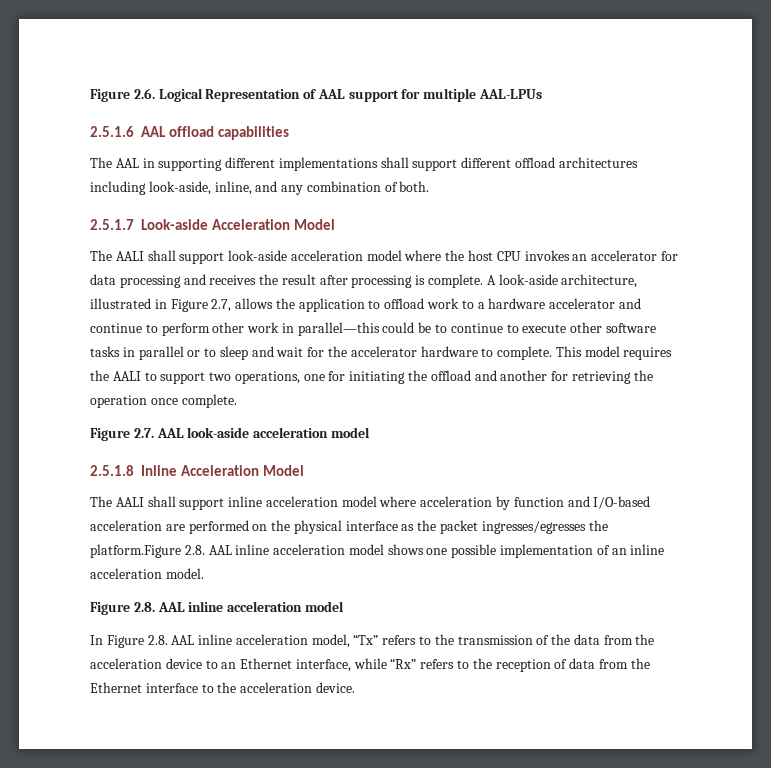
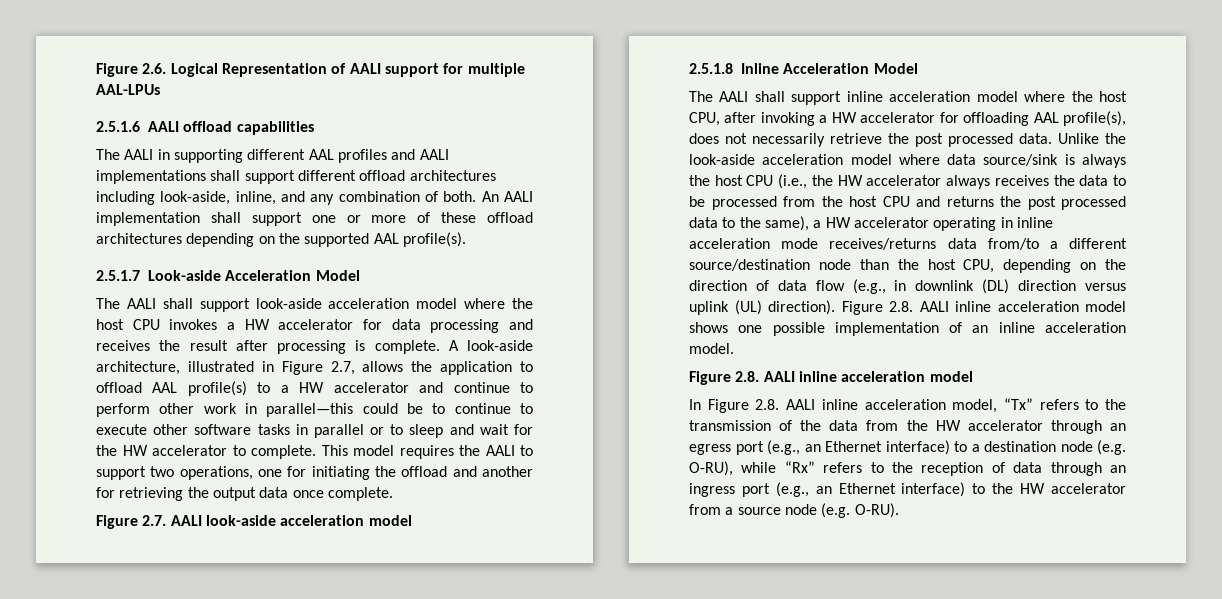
- Figure 2.6. Logical Representation of AAL support for multiple AAL-LPUs
+ Figure 2.6. Logical Representation of AALI support for multiple AAL-LPUs
- 2.5.1.6 AAL offload capabilities
+ 2.5.1.6 AALI offload capabilities
- The AAL in supporting different implementations shall support different offload architectures including look-aside, inline, and any combination of both.
+ The AALI in supporting different AAL profiles and AALI implementations shall support different offload architectures including look-aside, inline, and any combination of both. An AALI implementation shall support one or more of these offload architectures depending on the supported AAL profile(s).
- The AALI shall support look-aside acceleration model where the host CPU invokes an accelerator for data processing and receives the result after processing is complete.
+ The AALI shall support look-aside acceleration model where the host CPU invokes a HW accelerator for data processing and receives the result after processing is complete.
- A look-aside architecture, illustrated in Figure 2.7, allows the application to offload work to a hardware accelerator and continue to perform other work in parallel—this could be to continue to execute other software tasks in parallel or to sleep and wait for the accelerator hardware to complete.
+ A look-aside architecture, illustrated in Figure 2.7, allows the application to offload AAL profile(s) to a HW accelerator and continue to perform other work in parallel—this could be to continue to execute other software tasks in parallel or to sleep and wait for the HW accelerator to complete.
- This model requires the AALI to support two operations, one for initiating the offload and another for retrieving the operation once complete.
+ This model requires the AALI to support two operations, one for initiating the offload and another for retrieving the output data once complete.
- Figure 2.7. AAL look-aside acceleration model
+ Figure 2.7. AALI look-aside acceleration model
- The AALI shall support inline acceleration model where acceleration by function and I/O-based acceleration are performed on the physical interface as the packet ingresses/egresses the platform.Figure 2.8. AAL inline acceleration model shows one possible implementation of an inline acceleration model.
- Figure 2.8. AAL inline acceleration model
+ The AALI shall support inline acceleration model where the host CPU, after invoking a HW accelerator for offloading AAL profile(s), does not necessarily retrieve the post processed data. Unlike the look-aside acceleration model where data source/sink is always the host CPU (i.e., the HW accelerator always receives the data to be processed from the host CPU and returns the post processed data to the same), a HW accelerator operating in inline acceleration mode receives/returns data from/to a different source/destination node than the host CPU, depending on the direction of data flow (e.g., in downlink (DL) direction versus uplink (UL) direction). Figure 2.8. AALI inline acceleration model shows one possible implementation of an inline acceleration model.
+ Figure 2.8. AALI inline acceleration model
- In Figure 2.8. AAL inline acceleration model, “Tx” refers to the transmission of the data from the acceleration device to an Ethernet interface, while “Rx” refers to the reception of data from the Ethernet interface to the acceleration device.
+ In Figure 2.8. AALI inline acceleration model, “Tx” refers to the transmission of the data from the HW accelerator through an egress port (e.g., an Ethernet interface) to a destination node (e.g. O-RU), while “Rx” refers to the reception of data through an ingress port (e.g., an Ethernet interface) to the HW accelerator from a source node (e.g. O-RU).

